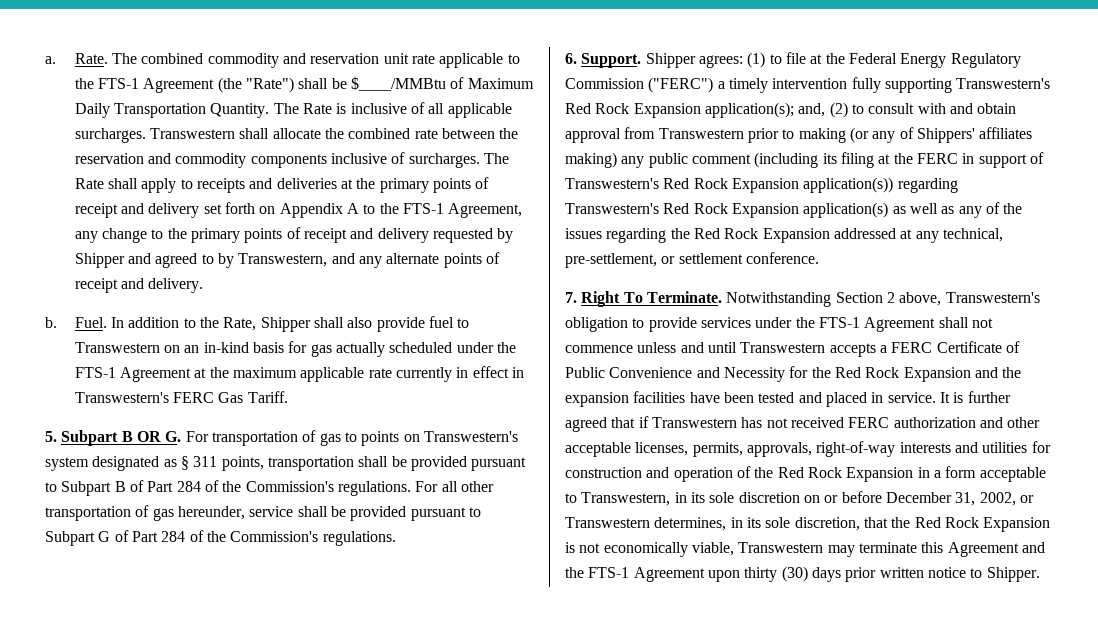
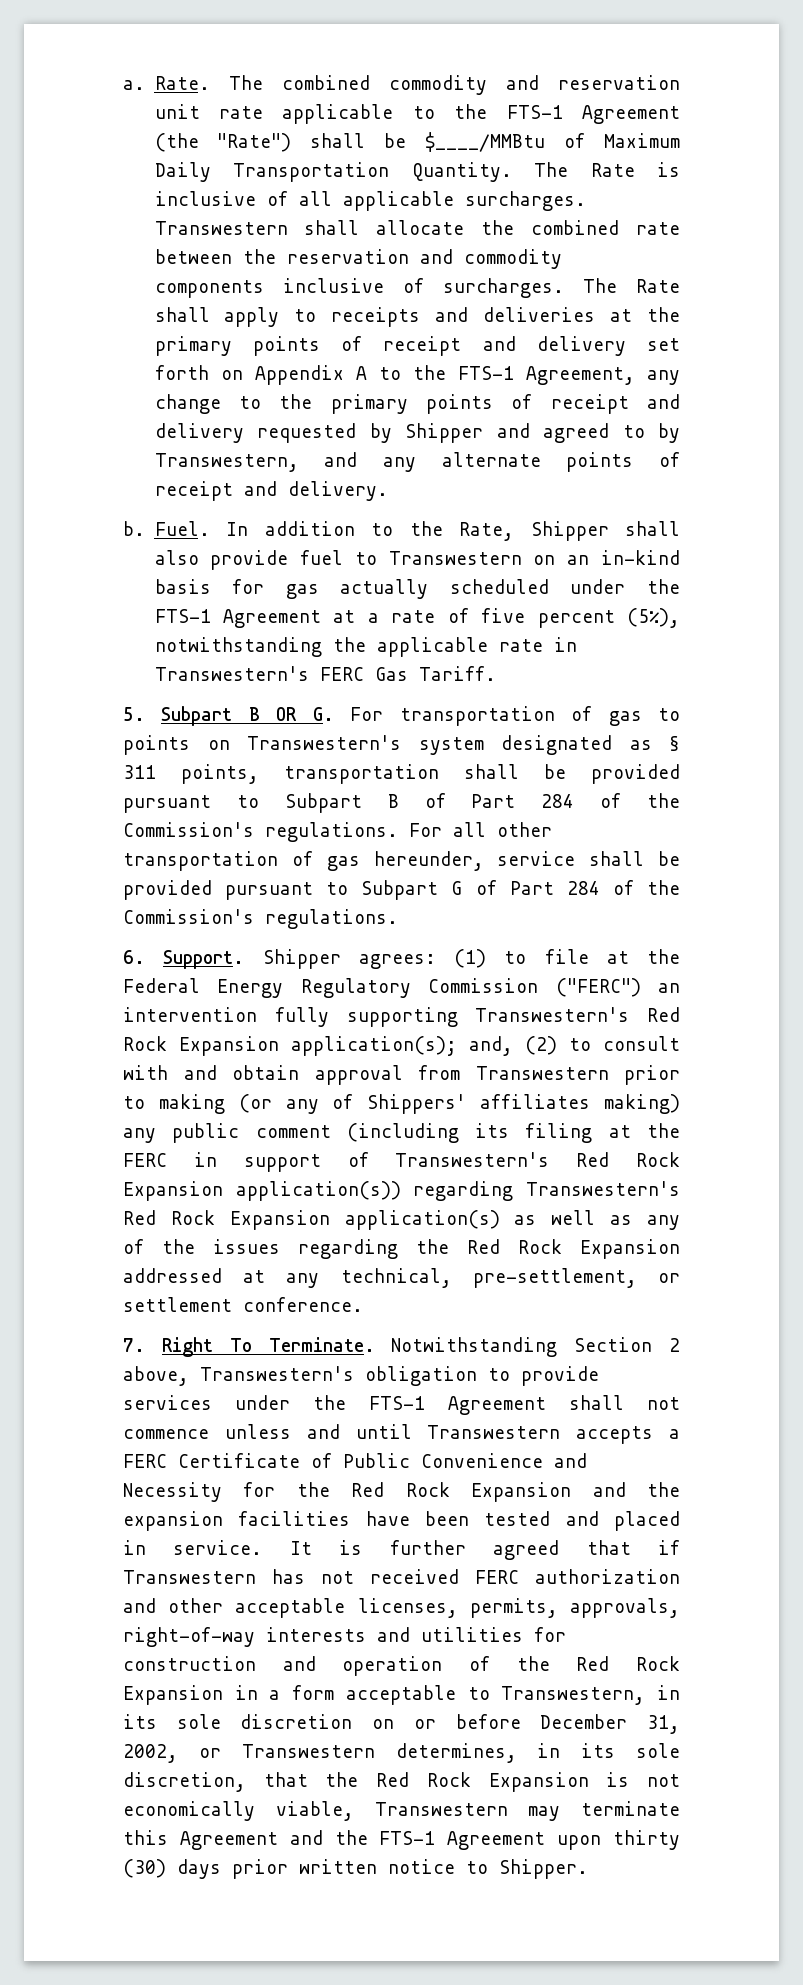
- In addition to the Rate, Shipper shall also provide fuel to Transwestern on an in-kind basis for gas actually scheduled under the FTS-1 Agreement at the maximum applicable rate currently in effect in Transwestern's FERC Gas Tariff.
+ In addition to the Rate, Shipper shall also provide fuel to Transwestern on an in-kind basis for gas actually scheduled under the FTS-1 Agreement at a rate of five percent (5%), notwithstanding the applicable rate in Transwestern's FERC Gas Tariff.
- (1) to file at the Federal Energy Regulatory Commission ("FERC") a timely intervention fully supporting Transwestern's Red Rock Expansion application(s);
+ (1) to file at the Federal Energy Regulatory Commission ("FERC") an intervention fully supporting Transwestern's Red Rock Expansion application(s);

